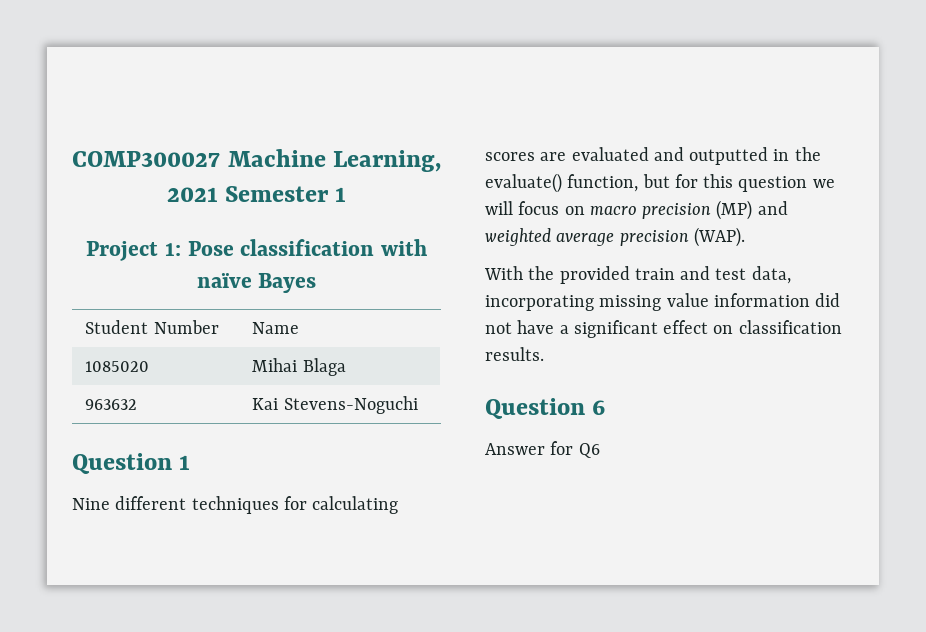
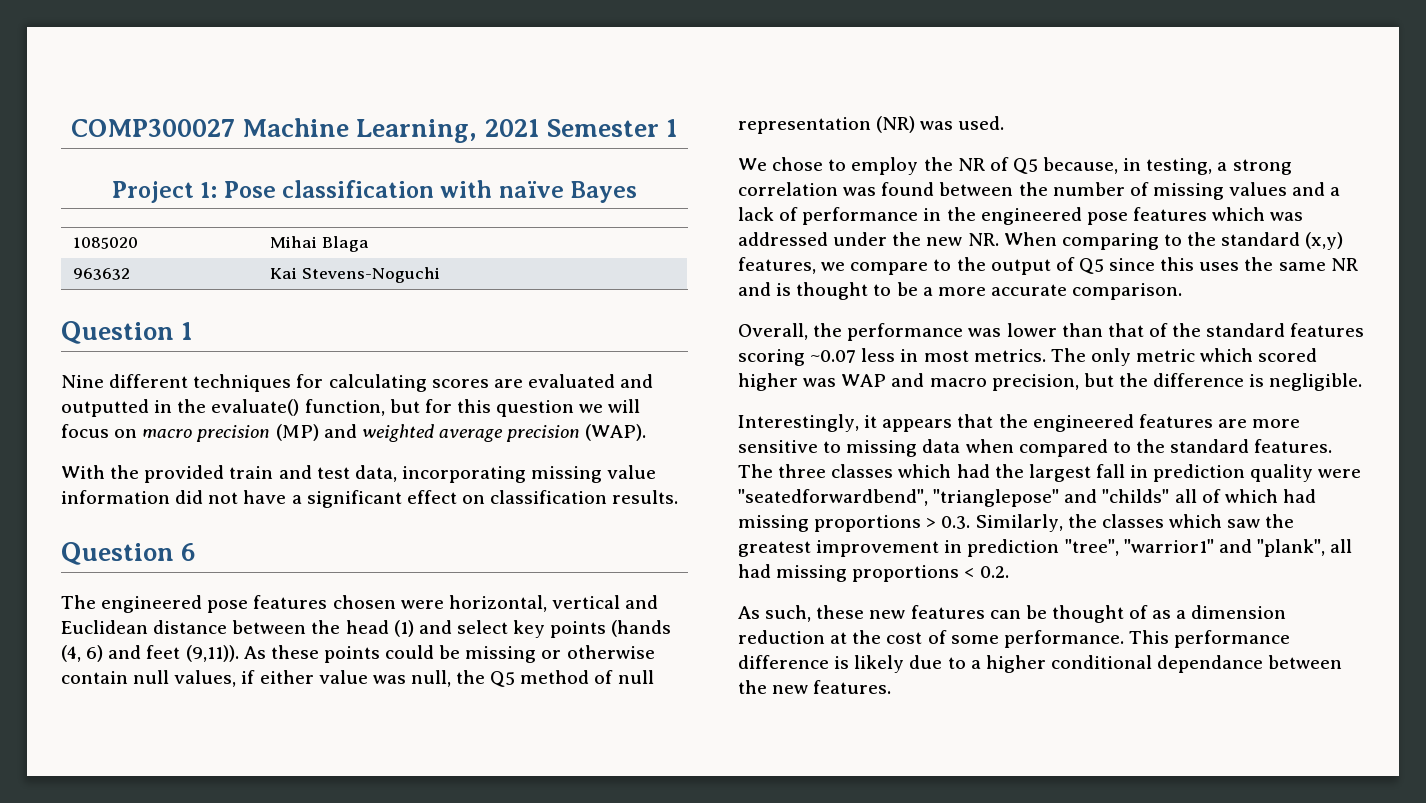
- Student Number | Name
- Answer for Q6
+ The engineered pose features chosen were horizontal, vertical and Euclidean distance between the head (1) and select key points (hands (4, 6) and feet (9,11)). As these points could be missing or otherwise contain null values, if either value was null, the Q5 method of null representation (NR) was used.
+ We chose to employ the NR of Q5 because, in testing, a strong correlation was found between the number of missing values and a lack of performance in the engineered pose features which was addressed under the new NR. When comparing to the standard (x,y) features, we compare to the output of Q5 since this uses the same NR and is thought to be a more accurate comparison.
+ Overall, the performance was lower than that of the standard features scoring ~0.07 less in most metrics. The only metric which scored higher was WAP and macro precision, but the difference is negligible.
+ Interestingly, it appears that the engineered features are more sensitive to missing data when compared to the standard features. The three classes which had the largest fall in prediction quality were "seatedforwardbend", "trianglepose" and "childs" all of which had missing proportions > 0.3. Similarly, the classes which saw the greatest improvement in prediction "tree", "warrior1" and "plank", all had missing proportions < 0.2.
+ As such, these new features can be thought of as a dimension reduction at the cost of some performance. This performance difference is likely due to a higher conditional dependance between the new features.

